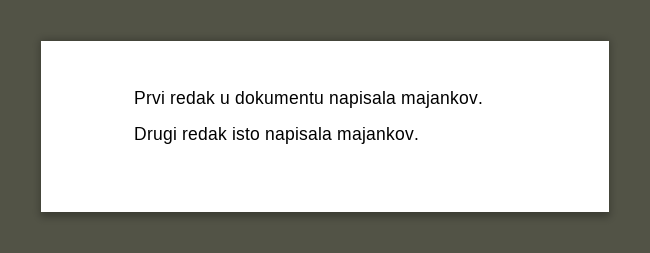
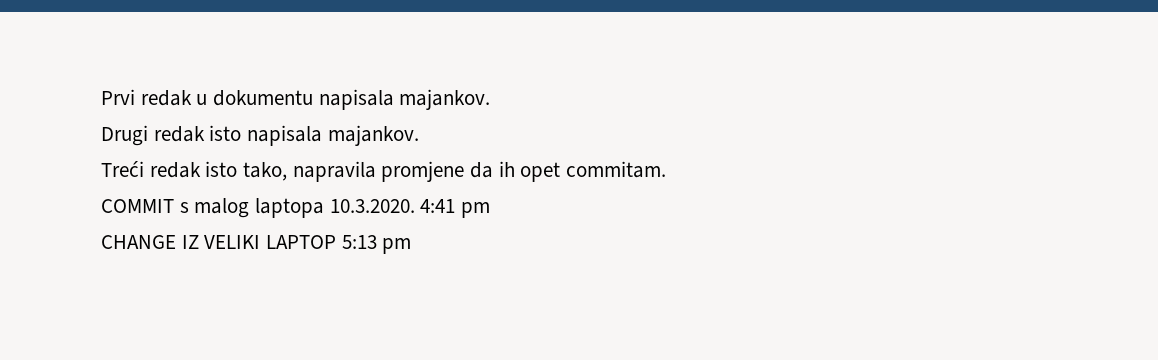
+ Treći redak isto tako, napravila promjene da ih opet commitam.
+ COMMIT s malog laptopa 10.3.2020. 4:41 pm
+ CHANGE IZ VELIKI LAPTOP 5:13 pm

